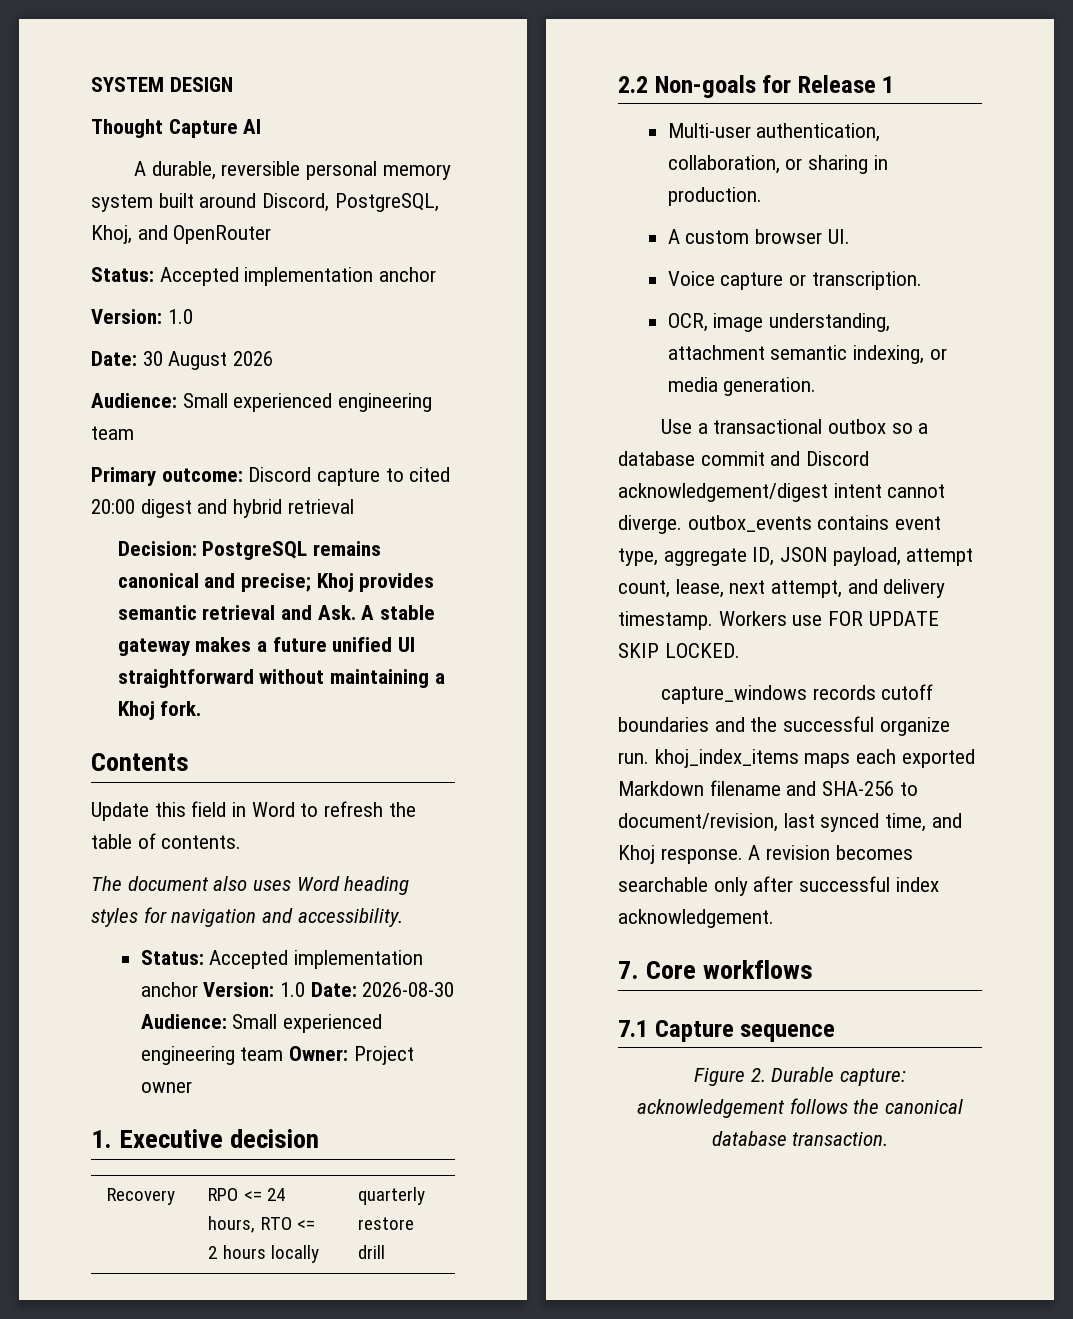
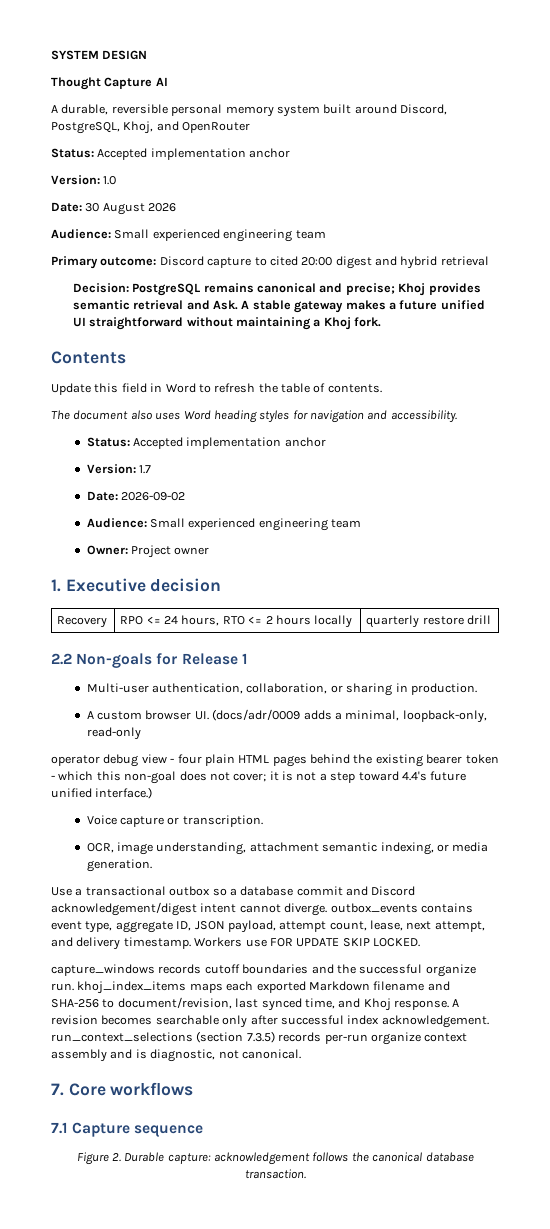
  The document also uses Word heading styles for navigation and accessibility.
- Status: Accepted implementation anchor Version: 1.0 Date: 2026-08-30 Audience: Small experienced engineering team Owner: Project owner
+ Status: Accepted implementation anchor
+ Version: 1.7
+ Date: 2026-09-02
+ Audience: Small experienced engineering team
+ Owner: Project owner
- A custom browser UI.
+ A custom browser UI. (docs/adr/0009 adds a minimal, loopback-only, read-only
+ operator debug view - four plain HTML pages behind the existing bearer token - which this non-goal does not cover; it is not a step toward 4.4's future unified interface.)
- A revision becomes searchable only after successful index acknowledgement.
+ A revision becomes searchable only after successful index acknowledgement. run_context_selections (section 7.3.5) records per-run organize context assembly and is diagnostic, not canonical.

